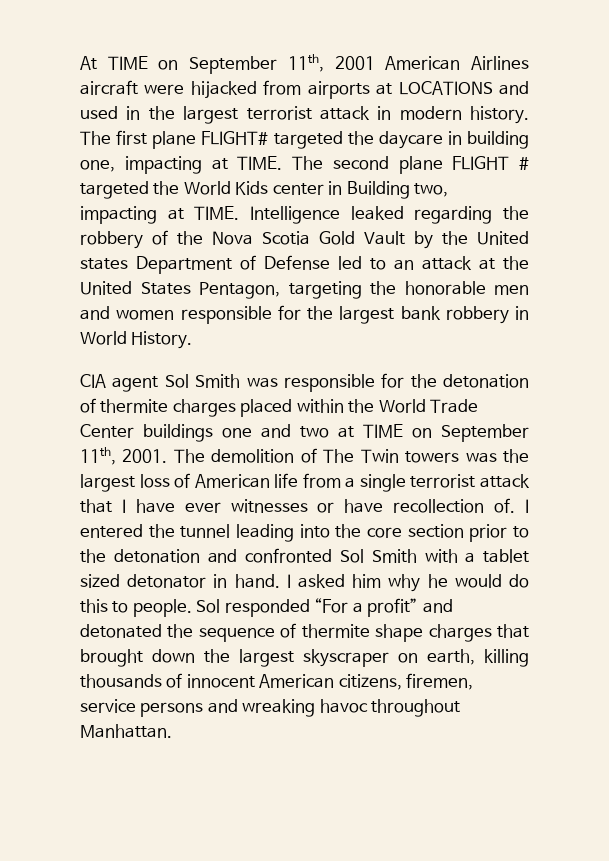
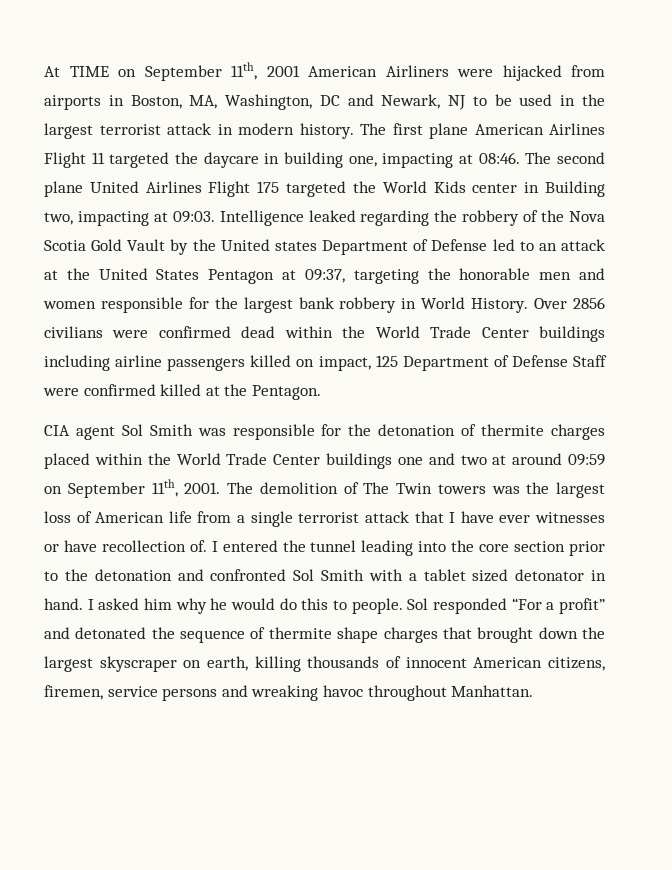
- At TIME on September 11th, 2001 American Airlines aircraft were hijacked from airports at LOCATIONS and used in the largest terrorist attack in modern history.
+ At TIME on September 11th, 2001 American Airliners were hijacked from airports in Boston, MA, Washington, DC and Newark, NJ to be used in the largest terrorist attack in modern history.
- The first plane FLIGHT# targeted the daycare in building one, impacting at TIME.
+ The first plane American Airlines Flight 11 targeted the daycare in building one, impacting at 08:46.
- The second plane FLIGHT # targeted the World Kids center in Building two, impacting at TIME.
+ The second plane United Airlines Flight 175 targeted the World Kids center in Building two, impacting at 09:03.
- Intelligence leaked regarding the robbery of the Nova Scotia Gold Vault by the United states Department of Defense led to an attack at the United States Pentagon, targeting the honorable men and women responsible for the largest bank robbery in World History.
+ Intelligence leaked regarding the robbery of the Nova Scotia Gold Vault by the United states Department of Defense led to an attack at the United States Pentagon at 09:37, targeting the honorable men and women responsible for the largest bank robbery in World History. Over 2856 civilians were confirmed dead within the World Trade Center buildings including airline passengers killed on impact, 125 Department of Defense Staff were confirmed killed at the Pentagon.
- CIA agent Sol Smith was responsible for the detonation of thermite charges placed within the World Trade Center buildings one and two at TIME on September 11th, 2001.
+ CIA agent Sol Smith was responsible for the detonation of thermite charges placed within the World Trade Center buildings one and two at around 09:59 on September 11th, 2001.

